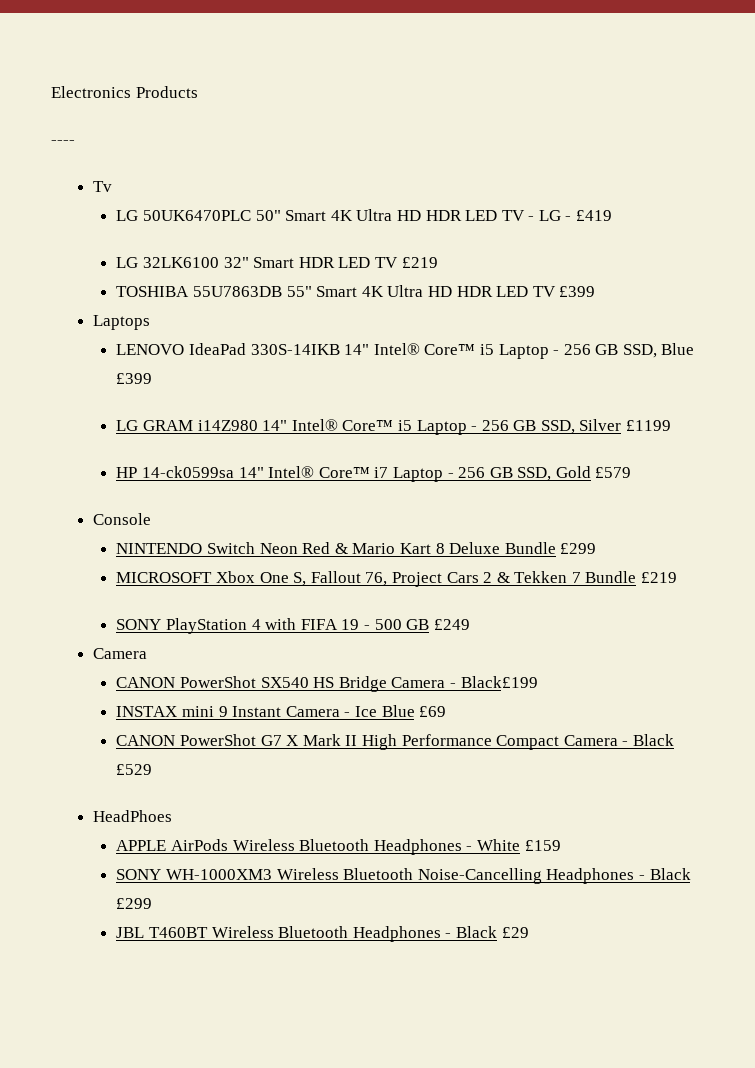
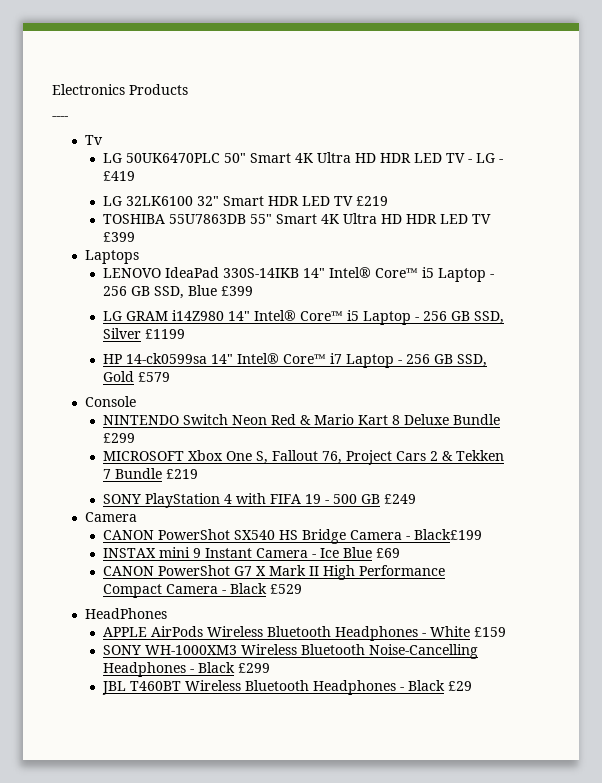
- HeadPhoes
+ HeadPhones

